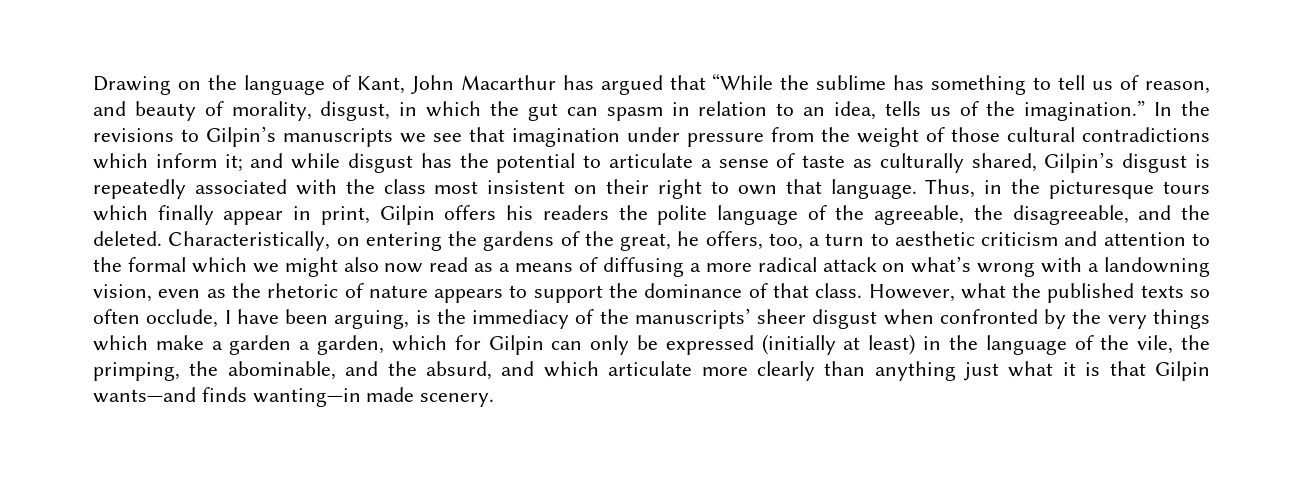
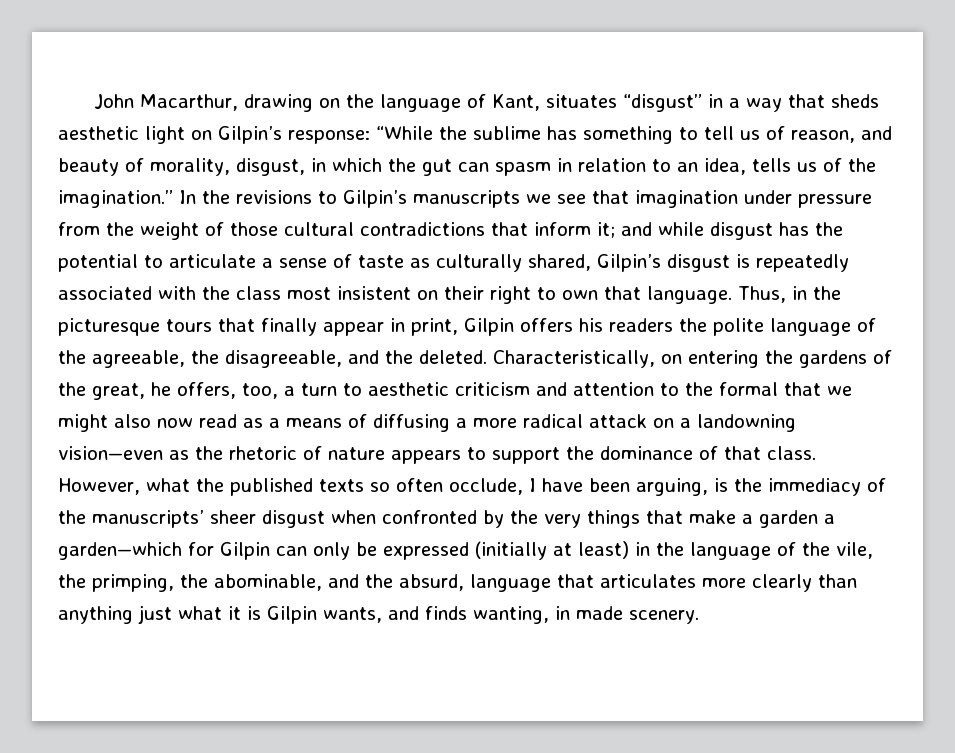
- Drawing on the language of Kant, John Macarthur has argued that “While the sublime has something to tell us of reason, and beauty of morality, disgust, in which the gut can spasm in relation to an idea, tells us of the imagination.”
+ John Macarthur, drawing on the language of Kant, situates “disgust” in a way that sheds aesthetic light on Gilpin’s response: “While the sublime has something to tell us of reason, and beauty of morality, disgust, in which the gut can spasm in relation to an idea, tells us of the imagination.”
- In the revisions to Gilpin’s manuscripts we see that imagination under pressure from the weight of those cultural contradictions which inform it; and while disgust has the potential to articulate a sense of taste as culturally shared, Gilpin’s disgust is repeatedly associated with the class most insistent on their right to own that language.
+ In the revisions to Gilpin’s manuscripts we see that imagination under pressure from the weight of those cultural contradictions that inform it; and while disgust has the potential to articulate a sense of taste as culturally shared, Gilpin’s disgust is repeatedly associated with the class most insistent on their right to own that language.
- Thus, in the picturesque tours which finally appear in print, Gilpin offers his readers the polite language of the agreeable, the disagreeable, and the deleted.
+ Thus, in the picturesque tours that finally appear in print, Gilpin offers his readers the polite language of the agreeable, the disagreeable, and the deleted.
- Characteristically, on entering the gardens of the great, he offers, too, a turn to aesthetic criticism and attention to the formal which we might also now read as a means of diffusing a more radical attack on what’s wrong with a landowning vision, even as the rhetoric of nature appears to support the dominance of that class.
+ Characteristically, on entering the gardens of the great, he offers, too, a turn to aesthetic criticism and attention to the formal that we might also now read as a means of diffusing a more radical attack on a landowning vision—even as the rhetoric of nature appears to support the dominance of that class.
- However, what the published texts so often occlude, I have been arguing, is the immediacy of the manuscripts’ sheer disgust when confronted by the very things which make a garden a garden, which for Gilpin can only be expressed (initially at least) in the language of the vile, the primping, the abominable, and the absurd, and which articulate more clearly than anything just what it is that Gilpin wants—and finds wanting—in made scenery.
+ However, what the published texts so often occlude, I have been arguing, is the immediacy of the manuscripts’ sheer disgust when confronted by the very things that make a garden a garden—which for Gilpin can only be expressed (initially at least) in the language of the vile, the primping, the abominable, and the absurd, language that articulates more clearly than anything just what it is Gilpin wants, and finds wanting, in made scenery.

